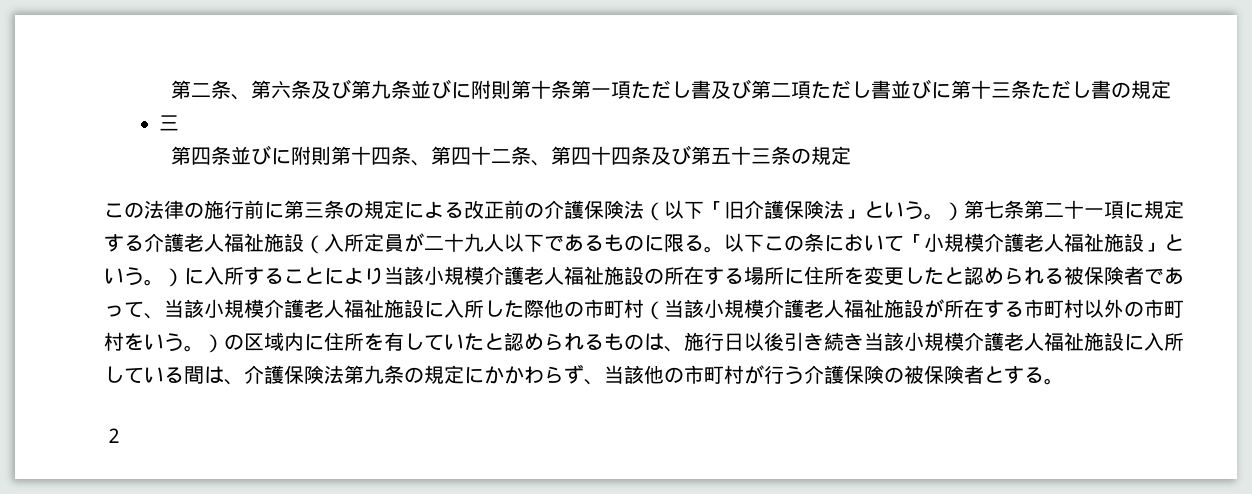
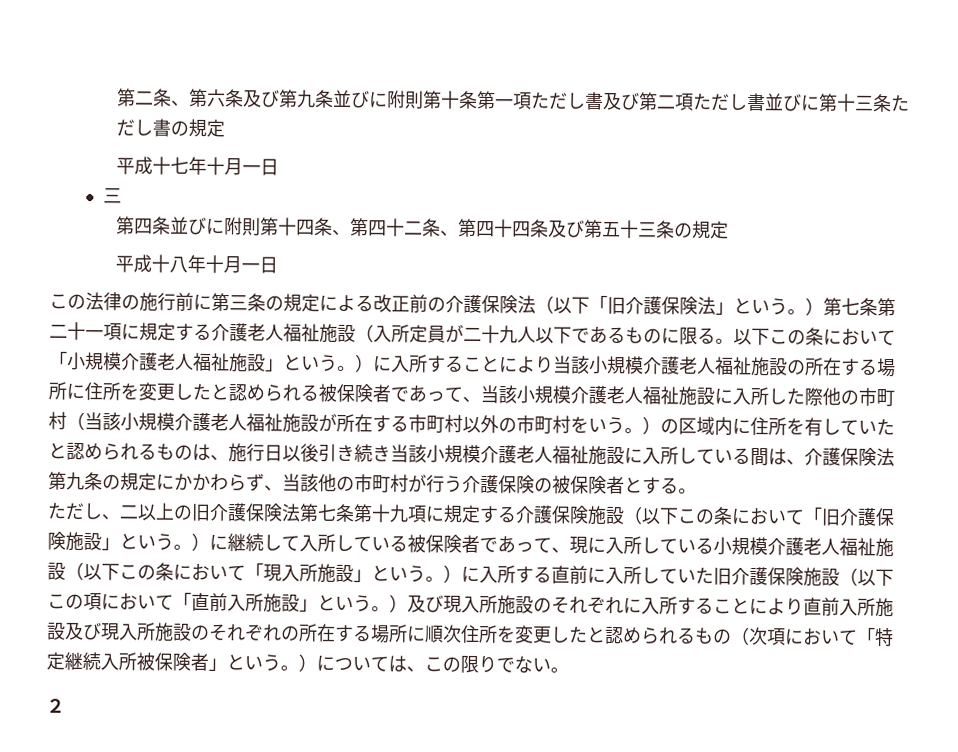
+ 平成十七年十月一日
+ 平成十八年十月一日
+ ただし、二以上の旧介護保険法第七条第十九項に規定する介護保険施設（以下この条において「旧介護保険施設」という。）に継続して入所している被保険者であって、現に入所している小規模介護老人福祉施設（以下この条において「現入所施設」という。）に入所する直前に入所していた旧介護保険施設（以下この項において「直前入所施設」という。）及び現入所施設のそれぞれに入所することにより直前入所施設及び現入所施設のそれぞれの所在する場所に順次住所を変更したと認められるもの（次項において「特定継続入所被保険者」という。）については、この限りでない。

